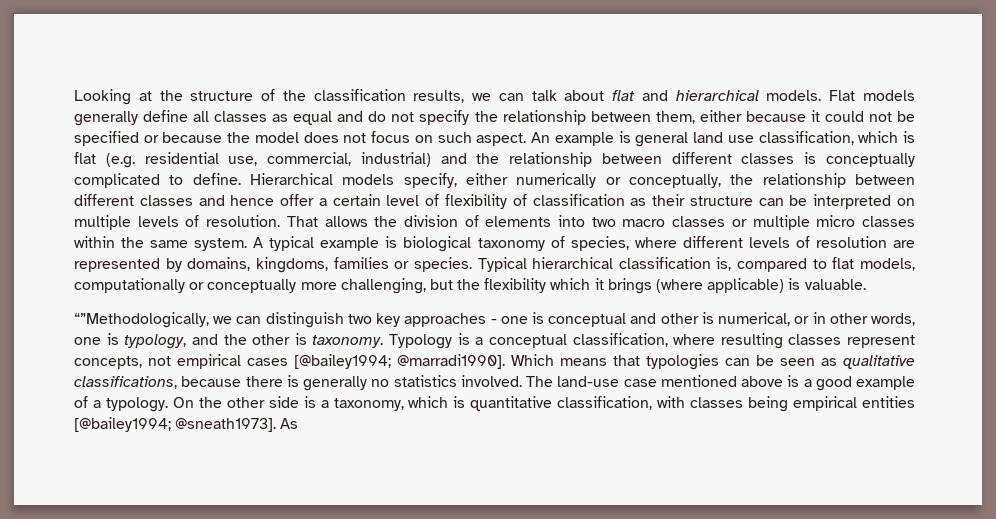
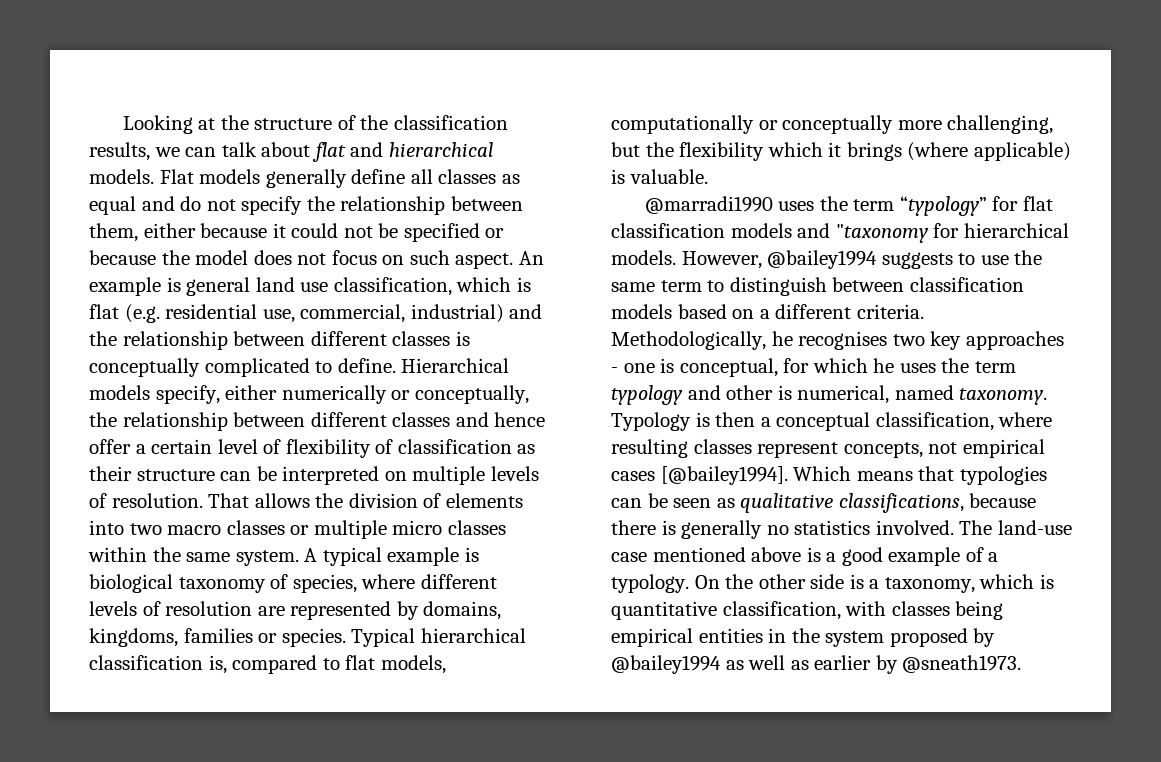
- “”Methodologically, we can distinguish two key approaches - one is conceptual and other is numerical, or in other words, one is typology, and the other is taxonomy.
+ @marradi1990 uses the term “typology” for flat classification models and "taxonomy for hierarchical models. However, @bailey1994 suggests to use the same term to distinguish between classification models based on a different criteria. Methodologically, he recognises two key approaches - one is conceptual, for which he uses the term typology and other is numerical, named taxonomy.
- Typology is a conceptual classification, where resulting classes represent concepts, not empirical cases [@bailey1994; @marradi1990].
+ Typology is then a conceptual classification, where resulting classes represent concepts, not empirical cases [@bailey1994].
- On the other side is a taxonomy, which is quantitative classification, with classes being empirical entities [@bailey1994; @sneath1973]. As
+ On the other side is a taxonomy, which is quantitative classification, with classes being empirical entities in the system proposed by @bailey1994 as well as earlier by @sneath1973.

